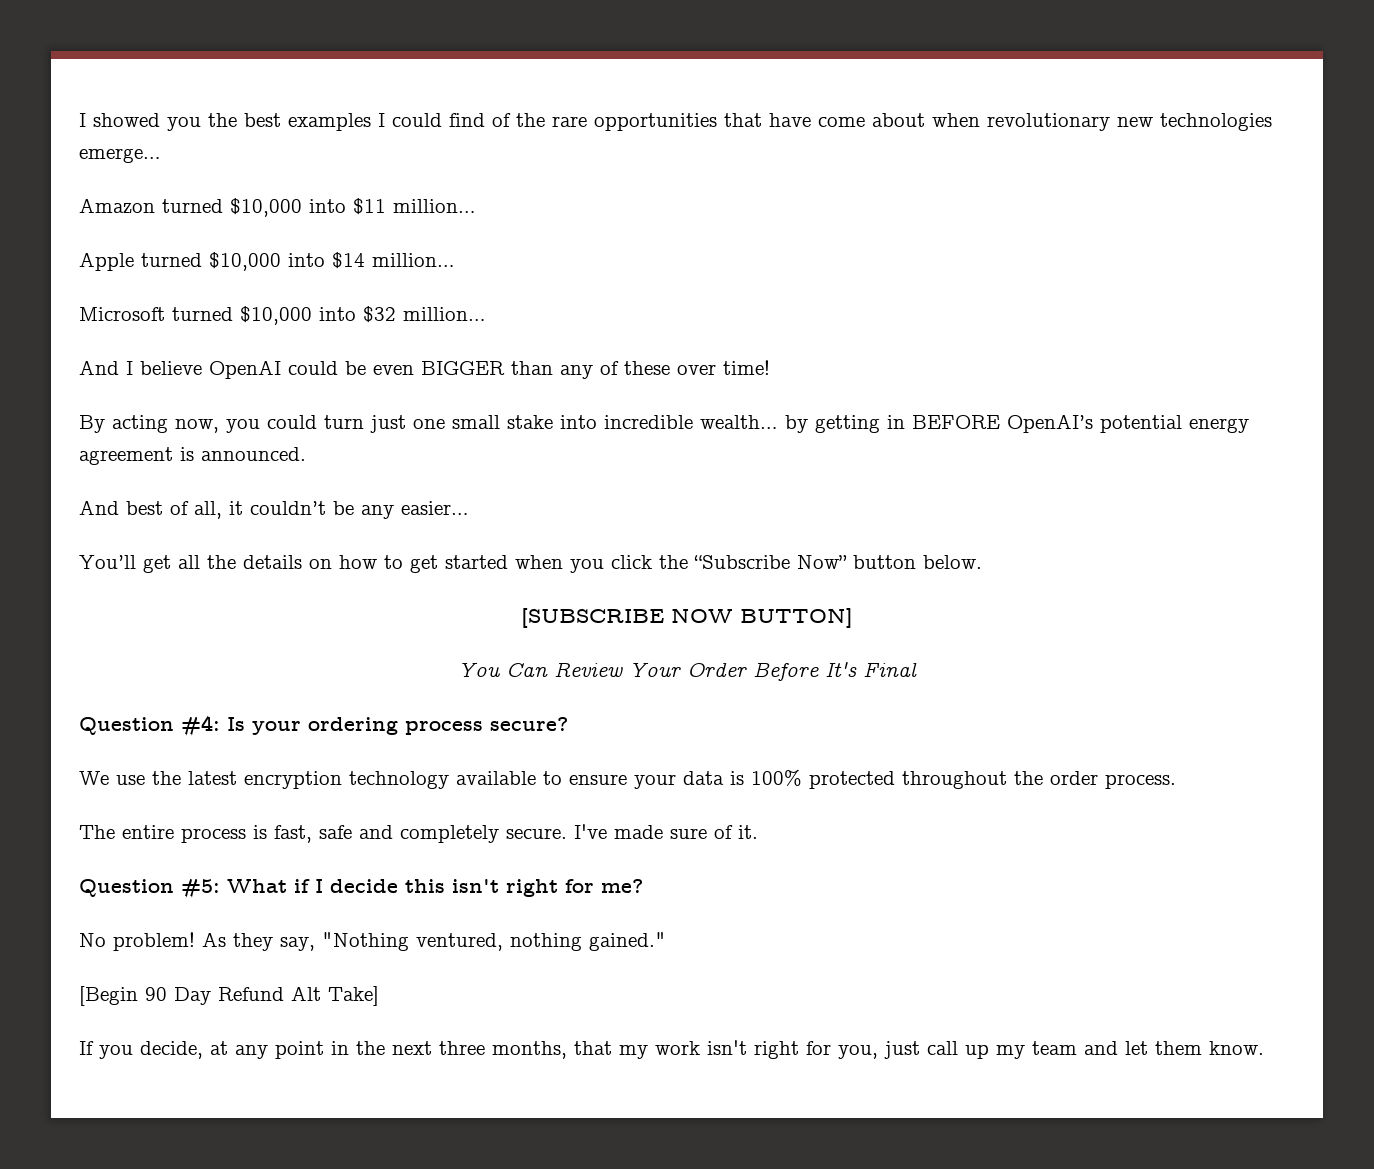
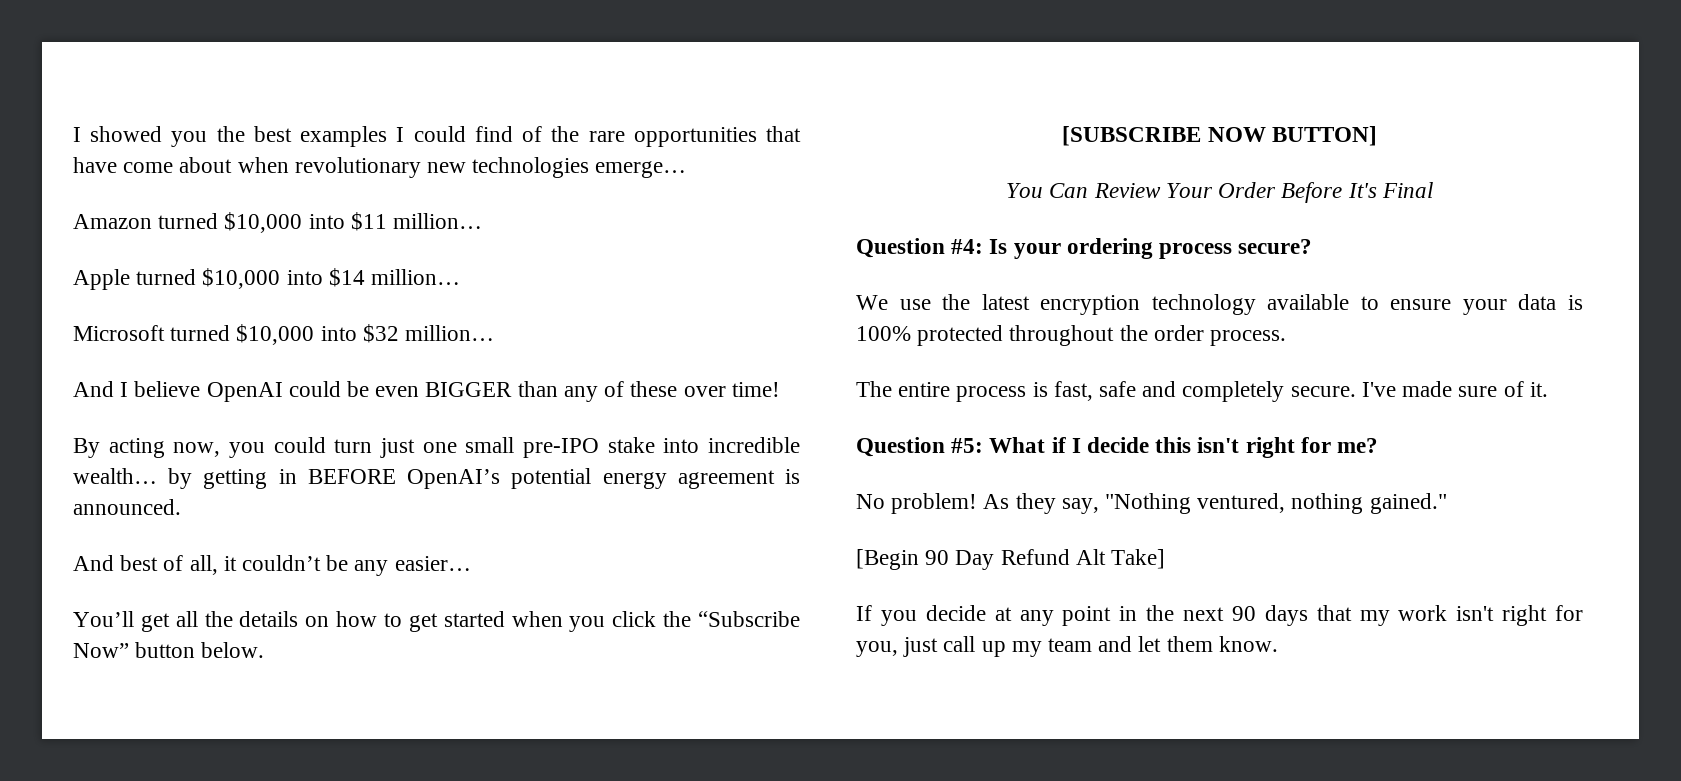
- By acting now, you could turn just one small stake into incredible wealth… by getting in BEFORE OpenAI’s potential energy agreement is announced.
+ By acting now, you could turn just one small pre-IPO stake into incredible wealth… by getting in BEFORE OpenAI’s potential energy agreement is announced.
- If you decide, at any point in the next three months, that my work isn't right for you, just call up my team and let them know.
+ If you decide at any point in the next 90 days that my work isn't right for you, just call up my team and let them know.

